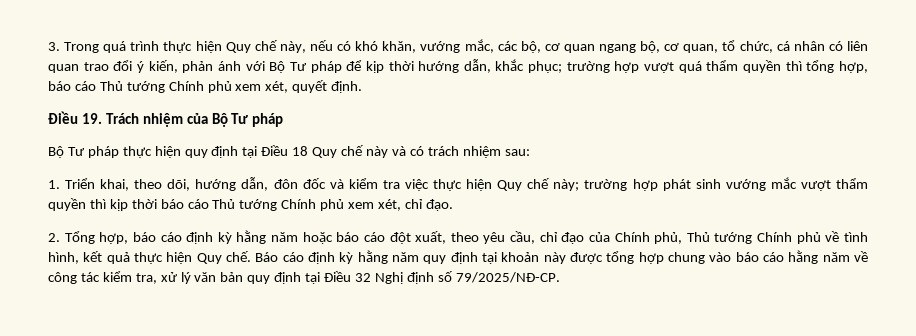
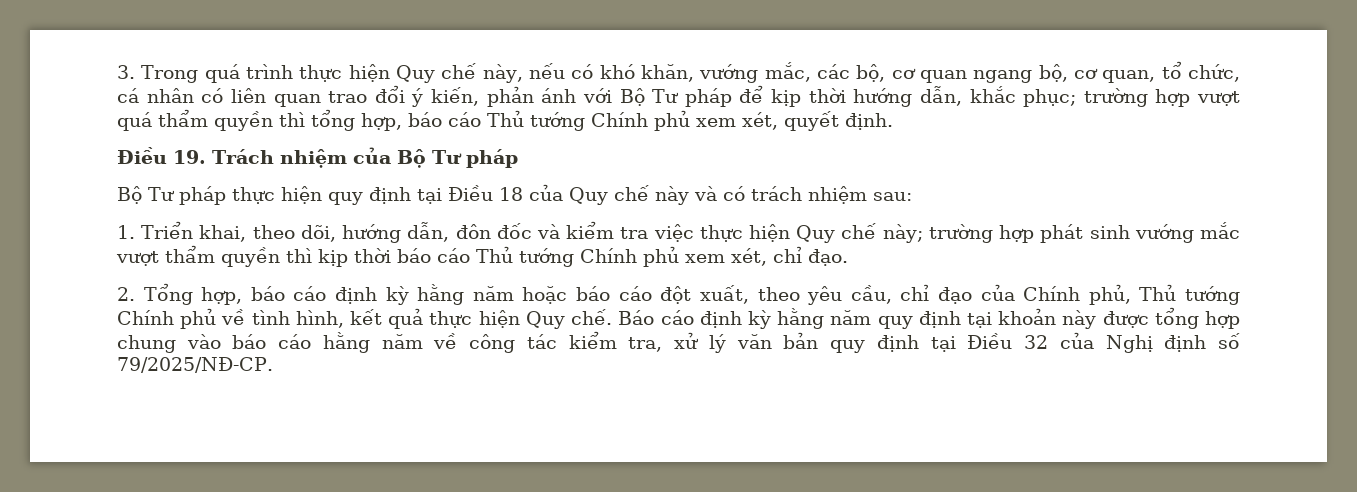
- Bộ Tư pháp thực hiện quy định tại Điều 18 Quy chế này và có trách nhiệm sau:
+ Bộ Tư pháp thực hiện quy định tại Điều 18 của Quy chế này và có trách nhiệm sau:
- Báo cáo định kỳ hằng năm quy định tại khoản này được tổng hợp chung vào báo cáo hằng năm về công tác kiểm tra, xử lý văn bản quy định tại Điều 32 Nghị định số 79/2025/NĐ-CP.
+ Báo cáo định kỳ hằng năm quy định tại khoản này được tổng hợp chung vào báo cáo hằng năm về công tác kiểm tra, xử lý văn bản quy định tại Điều 32 của Nghị định số 79/2025/NĐ-CP.

